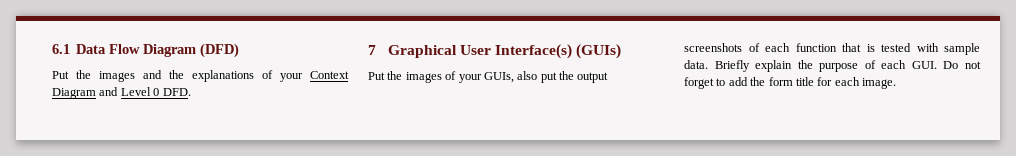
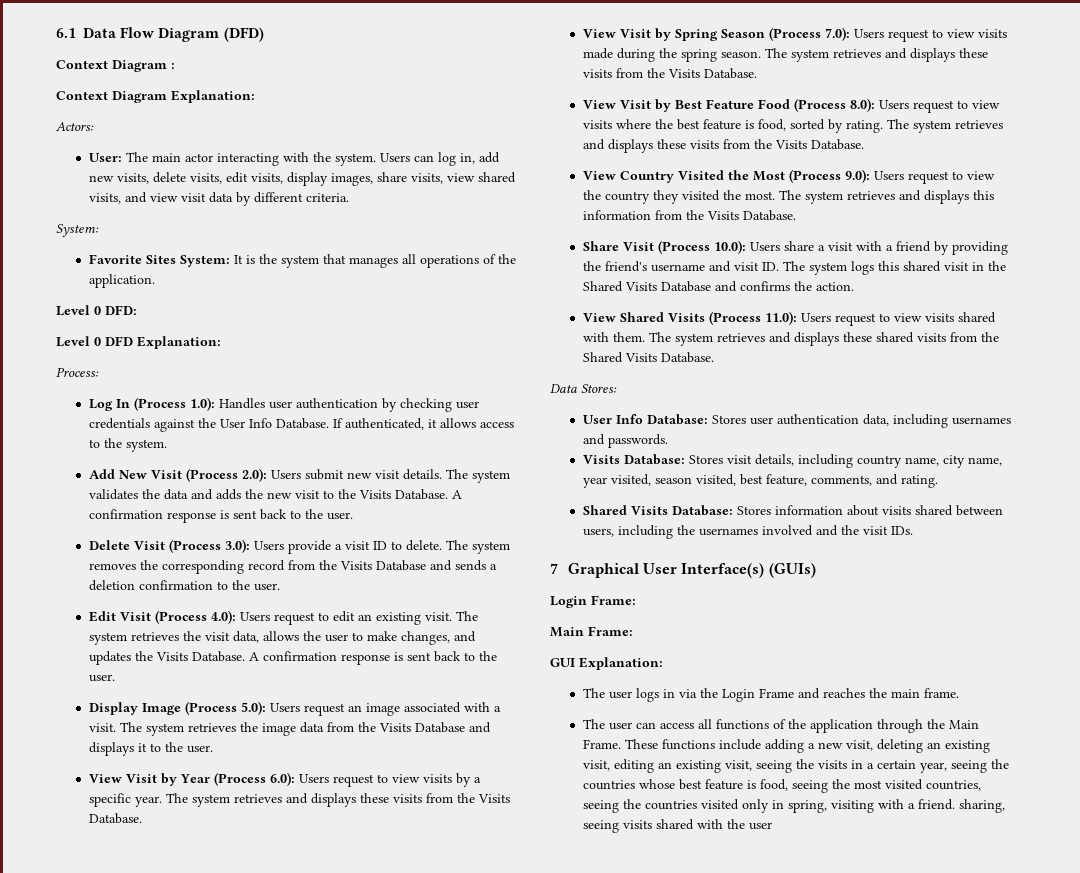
- Put the images and the explanations of your Context Diagram and Level 0 DFD.
+ Context Diagram :
+ Context Diagram Explanation:
+ Actors:
+ User: The main actor interacting with the system. Users can log in, add new visits, delete visits, edit visits, display images, share visits, view shared visits, and view visit data by different criteria.
+ System:
+ Favorite Sites System: It is the system that manages all operations of the application.
+ Level 0 DFD:
+ Level 0 DFD Explanation:
+ Process:
+ Log In (Process 1.0): Handles user authentication by checking user credentials against the User Info Database. If authenticated, it allows access to the system.
+ Add New Visit (Process 2.0): Users submit new visit details. The system validates the data and adds the new visit to the Visits Database. A confirmation response is sent back to the user.
+ Delete Visit (Process 3.0): Users provide a visit ID to delete. The system removes the corresponding record from the Visits Database and sends a deletion confirmation to the user.
+ Edit Visit (Process 4.0): Users request to edit an existing visit. The system retrieves the visit data, allows the user to make changes, and updates the Visits Database. A confirmation response is sent back to the user.
+ Display Image (Process 5.0): Users request an image associated with a visit. The system retrieves the image data from the Visits Database and displays it to the user.
+ View Visit by Year (Process 6.0): Users request to view visits by a specific year. The system retrieves and displays these visits from the Visits Database.
+ View Visit by Spring Season (Process 7.0): Users request to view visits made during the spring season. The system retrieves and displays these visits from the Visits Database.
+ View Visit by Best Feature Food (Process 8.0): Users request to view visits where the best feature is food, sorted by rating. The system retrieves and displays these visits from the Visits Database.
+ View Country Visited the Most (Process 9.0): Users request to view the country they visited the most. The system retrieves and displays this information from the Visits Database.
+ Share Visit (Process 10.0): Users share a visit with a friend by providing the friend's username and visit ID. The system logs this shared visit in the Shared Visits Database and confirms the action.
+ View Shared Visits (Process 11.0): Users request to view visits shared with them. The system retrieves and displays these shared visits from the Shared Visits Database.
+ Data Stores:
+ User Info Database: Stores user authentication data, including usernames and passwords.
+ Visits Database: Stores visit details, including country name, city name, year visited, season visited, best feature, comments, and rating.
+ Shared Visits Database: Stores information about visits shared between users, including the usernames involved and the visit IDs.
- Put the images of your GUIs, also put the output screenshots of each function that is tested with sample data. Briefly explain the purpose of each GUI. Do not forget to add the form title for each image.
+ Login Frame:
+ Main Frame:
+ GUI Explanation:
+ The user logs in via the Login Frame and reaches the main frame.
+ The user can access all functions of the application through the Main Frame. These functions include adding a new visit, deleting an existing visit, editing an existing visit, seeing the visits in a certain year, seeing the countries whose best feature is food, seeing the most visited countries, seeing the countries visited only in spring, visiting with a friend. sharing, seeing visits shared with the user

